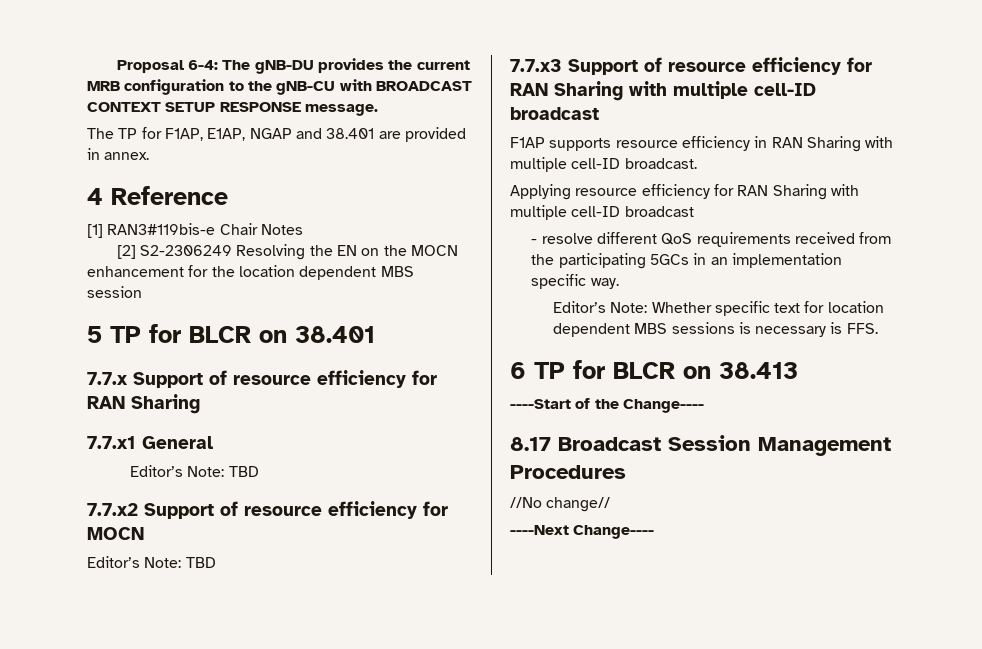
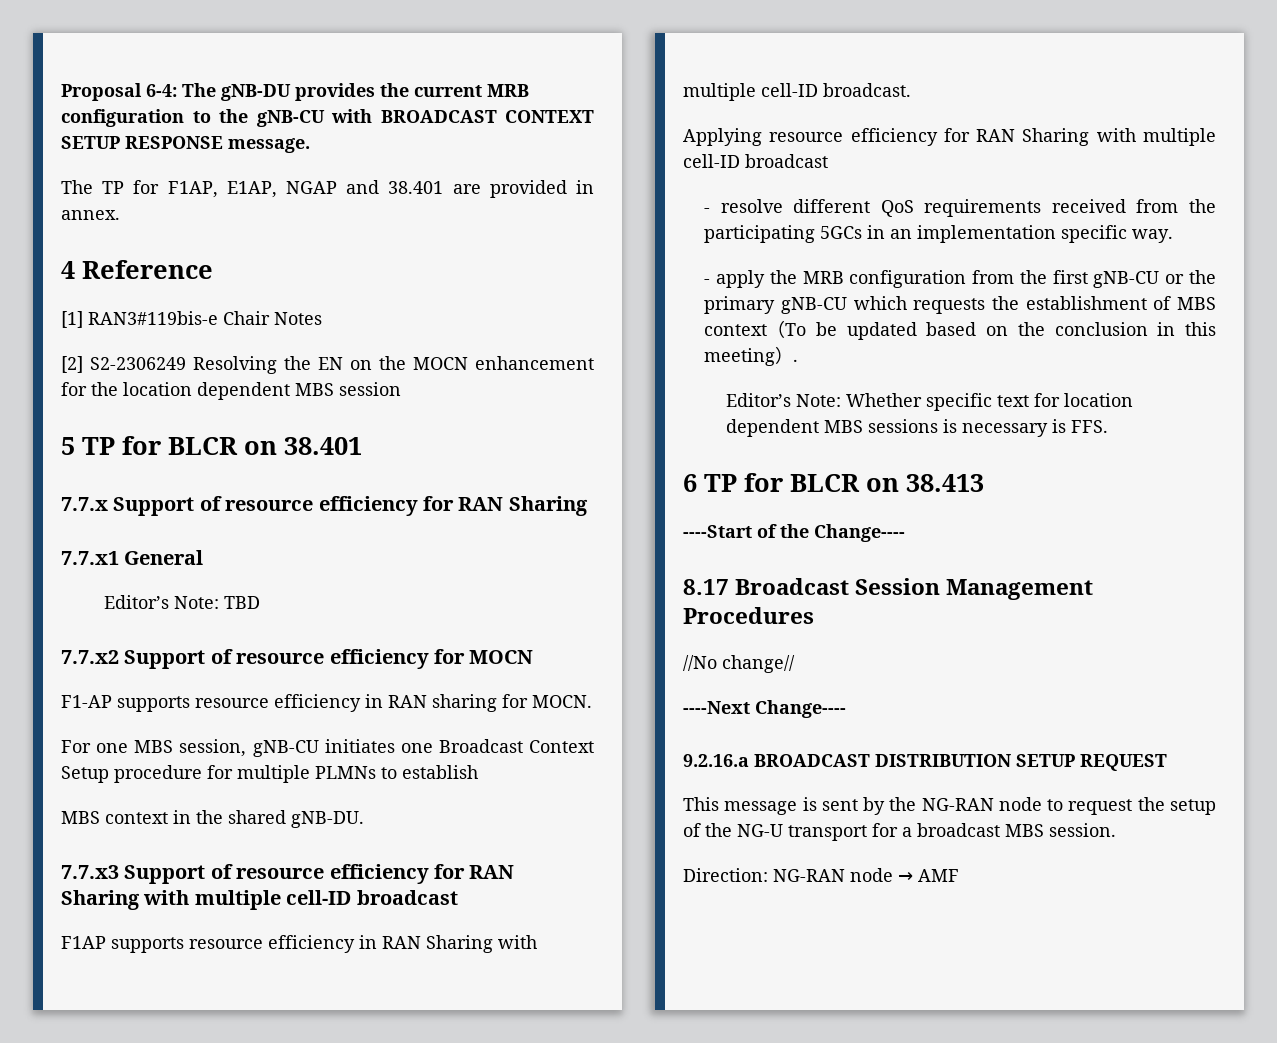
  7.7.x2 Support of resource efficiency for MOCN
- Editor’s Note: TBD
+ F1-AP supports resource efficiency in RAN sharing for MOCN.
+ For one MBS session, gNB-CU initiates one Broadcast Context Setup procedure for multiple PLMNs to establish
+ MBS context in the shared gNB-DU.
+ - apply the MRB configuration from the first gNB-CU or the primary gNB-CU which requests the establishment of MBS context（To be updated based on the conclusion in this meeting）.
+ 9.2.16.a BROADCAST DISTRIBUTION SETUP REQUEST
+ This message is sent by the NG-RAN node to request the setup of the NG-U transport for a broadcast MBS session.
+ Direction: NG-RAN node → AMF

